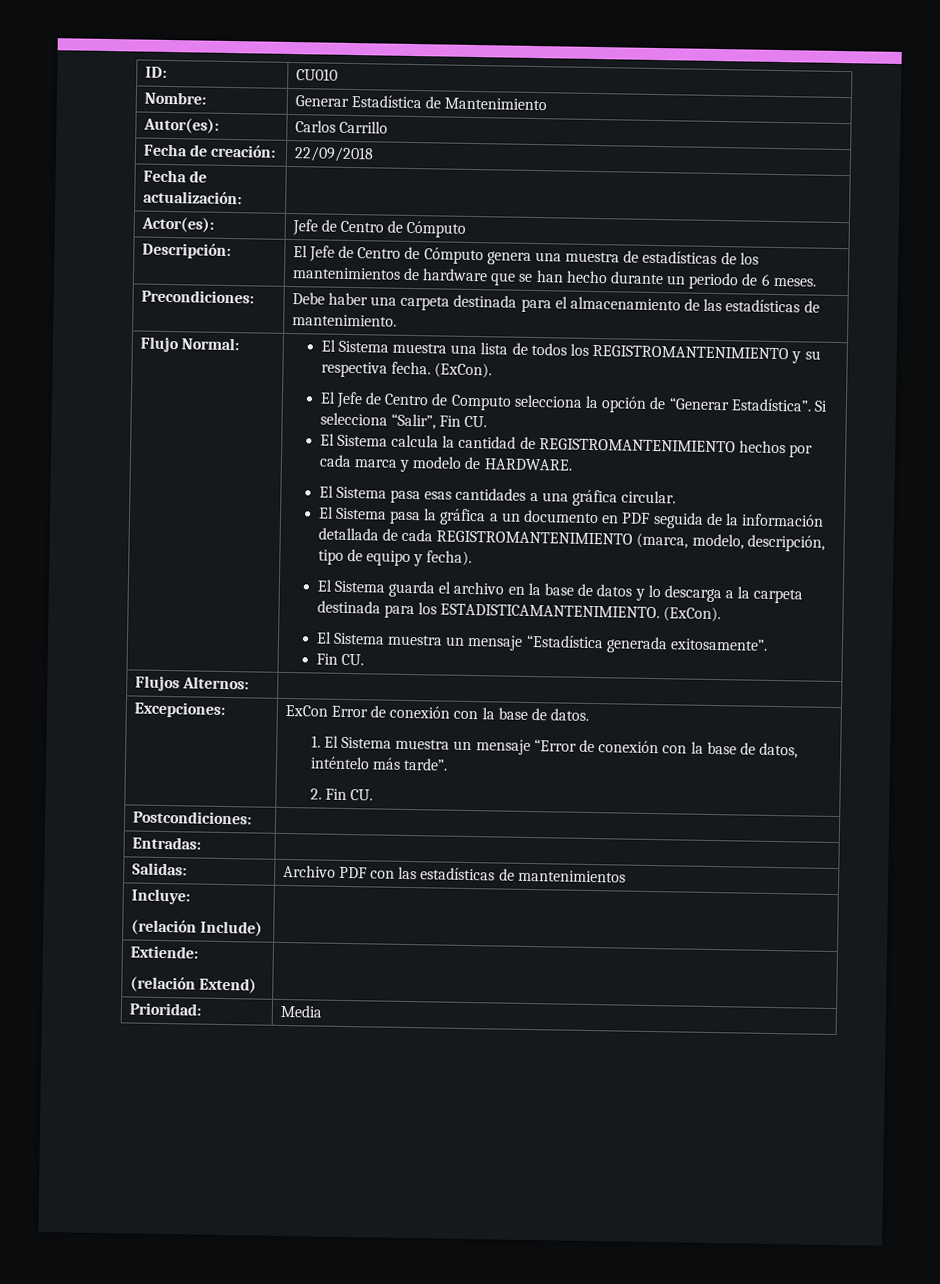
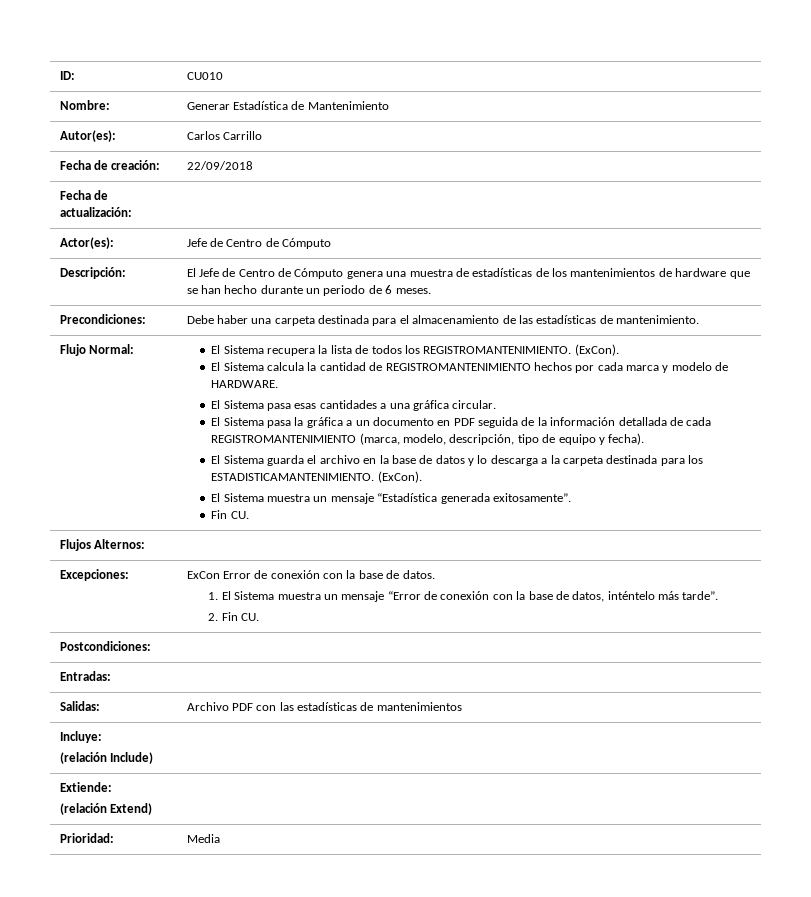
- El Sistema muestra una lista de todos los REGISTROMANTENIMIENTO y su respectiva fecha. (ExCon).
- El Jefe de Centro de Computo selecciona la opción de “Generar Estadística”. Si selecciona “Salir”, Fin CU.
+ El Sistema recupera la lista de todos los REGISTROMANTENIMIENTO. (ExCon).

